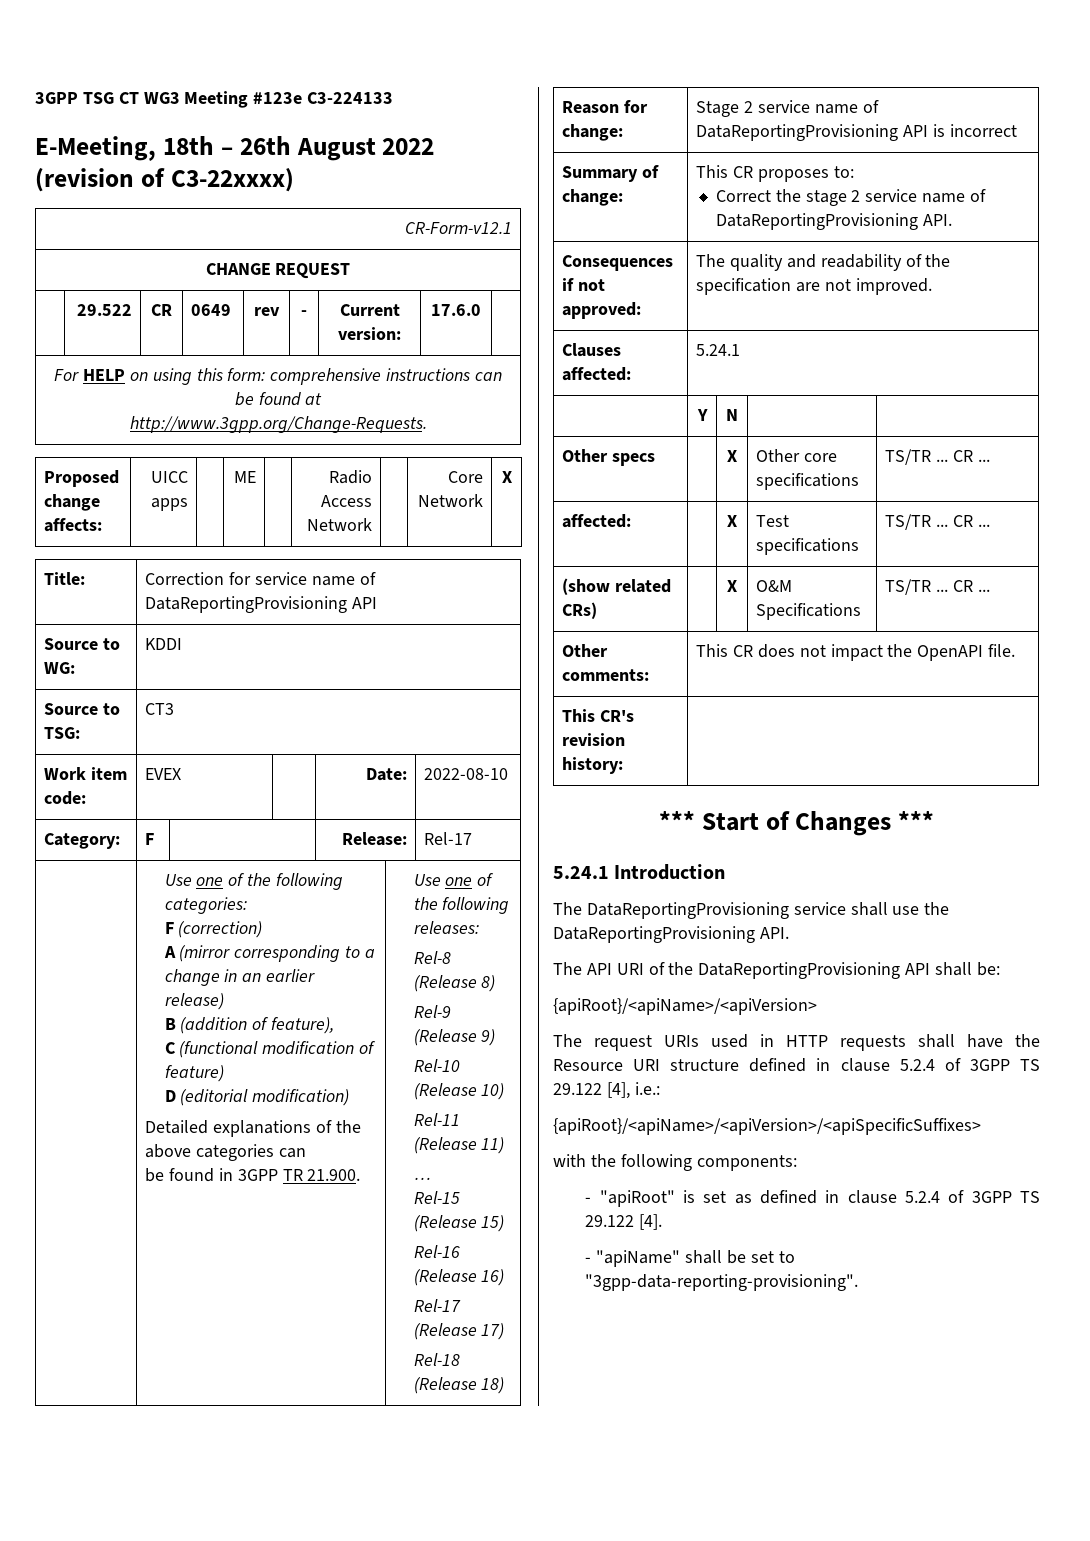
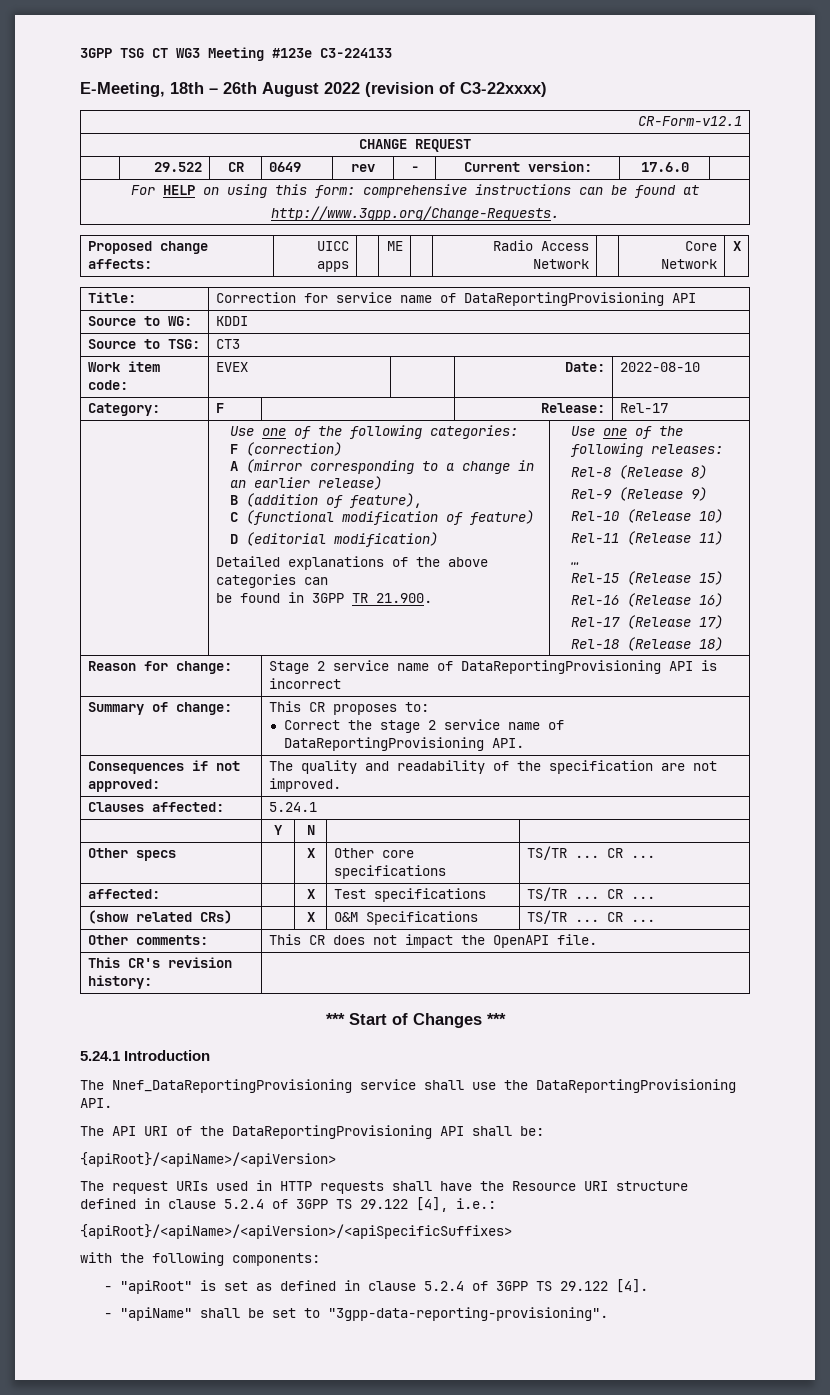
- The DataReportingProvisioning service shall use the DataReportingProvisioning API.
+ The Nnef_DataReportingProvisioning service shall use the DataReportingProvisioning API.

